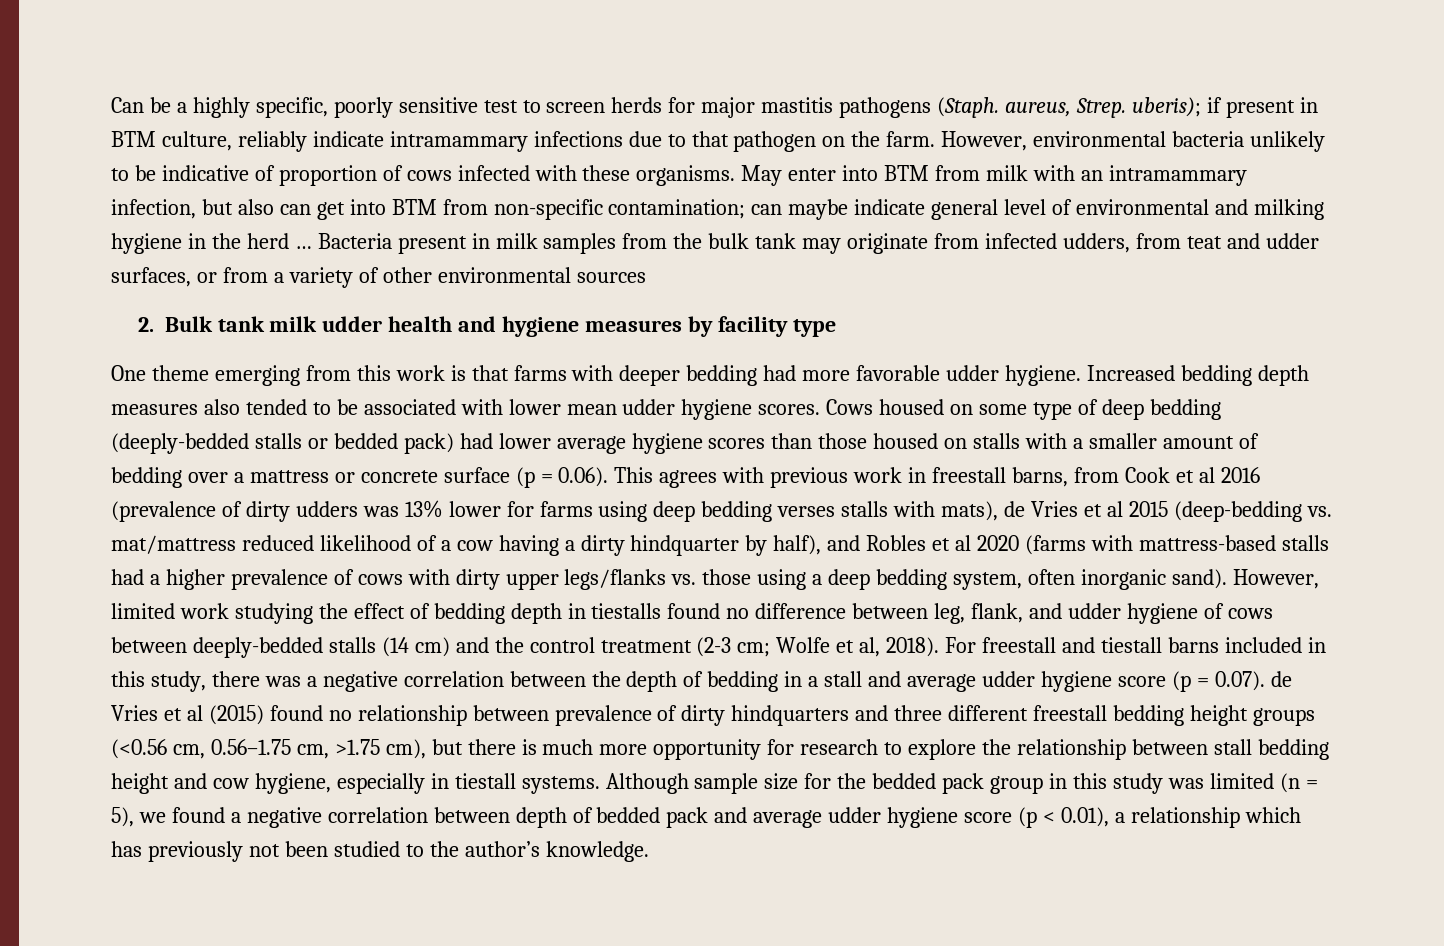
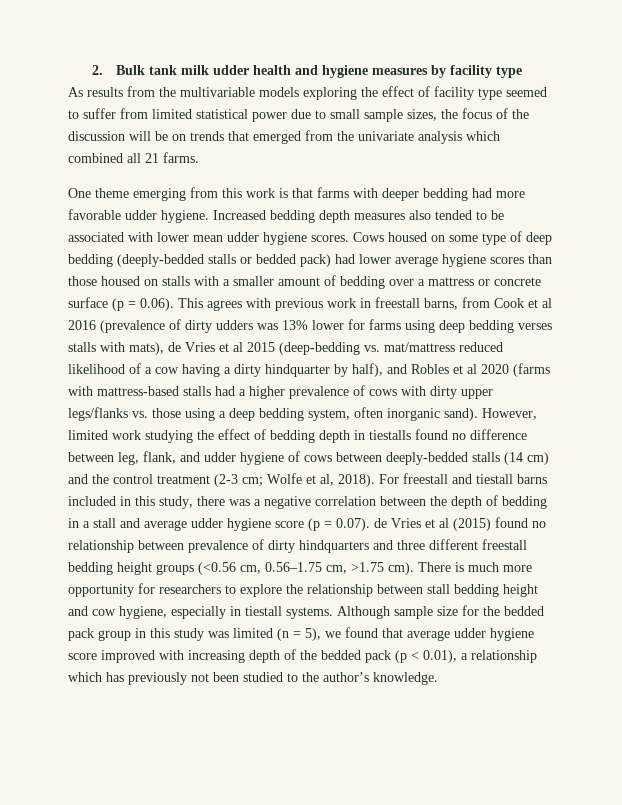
- Can be a highly specific, poorly sensitive test to screen herds for major mastitis pathogens (Staph. aureus, Strep. uberis); if present in BTM culture, reliably indicate intramammary infections due to that pathogen on the farm. However, environmental bacteria unlikely to be indicative of proportion of cows infected with these organisms. May enter into BTM from milk with an intramammary infection, but also can get into BTM from non-specific contamination; can maybe indicate general level of environmental and milking hygiene in the herd … Bacteria present in milk samples from the bulk tank may originate from infected udders, from teat and udder surfaces, or from a variety of other environmental sources
+ As results from the multivariable models exploring the effect of facility type seemed to suffer from limited statistical power due to small sample sizes, the focus of the discussion will be on trends that emerged from the univariate analysis which combined all 21 farms.
- For freestall and tiestall barns included in this study, there was a negative correlation between the depth of bedding in a stall and average udder hygiene score (p = 0.07). de Vries et al (2015) found no relationship between prevalence of dirty hindquarters and three different freestall bedding height groups (<0.56 cm, 0.56–1.75 cm, >1.75 cm), but there is much more opportunity for research to explore the relationship between stall bedding height and cow hygiene, especially in tiestall systems.
+ For freestall and tiestall barns included in this study, there was a negative correlation between the depth of bedding in a stall and average udder hygiene score (p = 0.07). de Vries et al (2015) found no relationship between prevalence of dirty hindquarters and three different freestall bedding height groups (<0.56 cm, 0.56–1.75 cm, >1.75 cm). There is much more opportunity for researchers to explore the relationship between stall bedding height and cow hygiene, especially in tiestall systems.
- Although sample size for the bedded pack group in this study was limited (n = 5), we found a negative correlation between depth of bedded pack and average udder hygiene score (p < 0.01), a relationship which has previously not been studied to the author’s knowledge.
+ Although sample size for the bedded pack group in this study was limited (n = 5), we found that average udder hygiene score improved with increasing depth of the bedded pack (p < 0.01), a relationship which has previously not been studied to the author’s knowledge.

